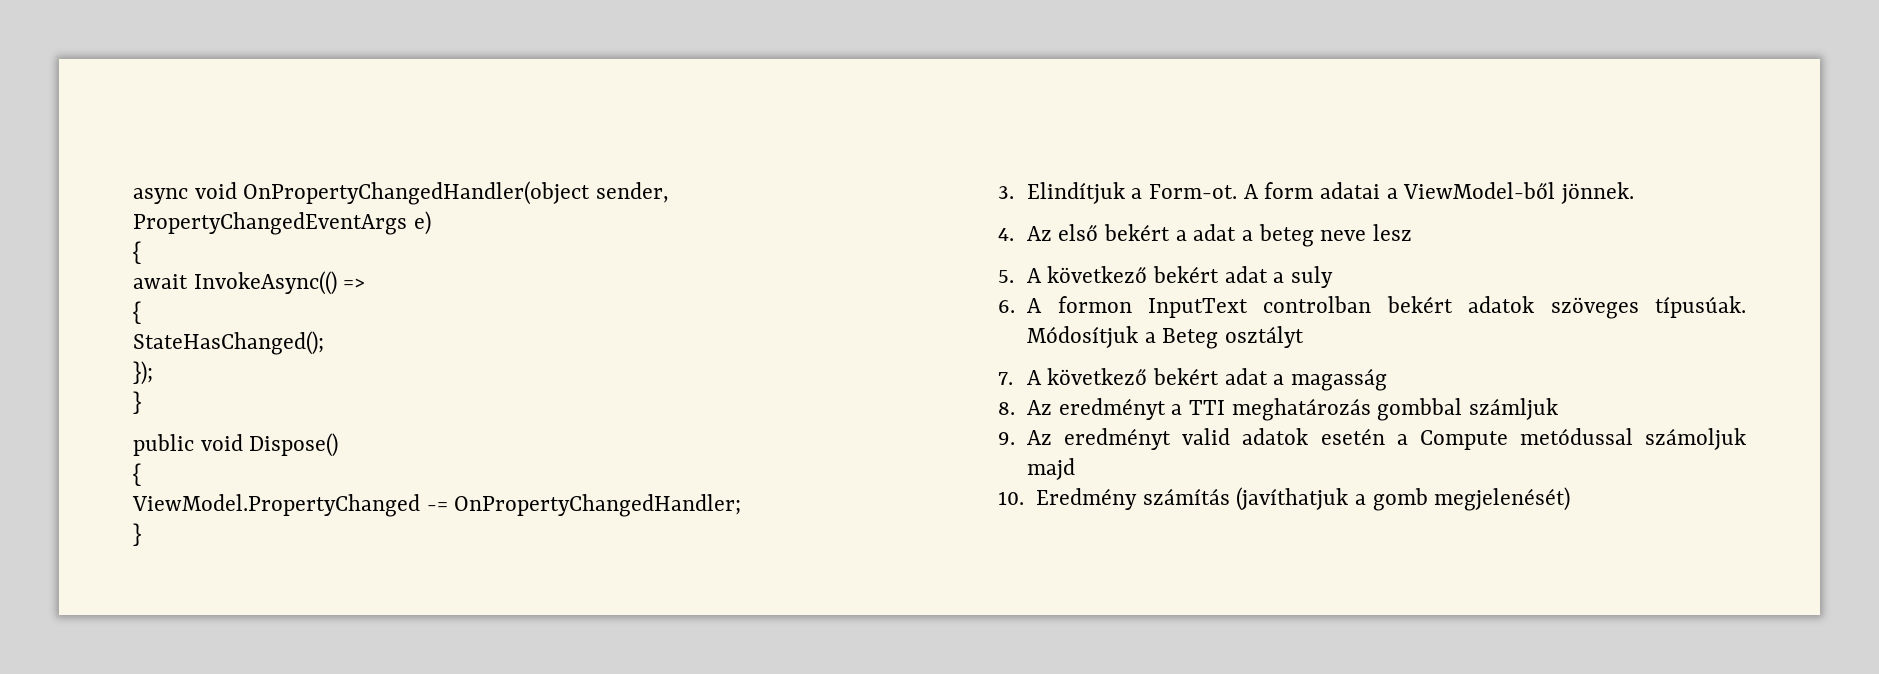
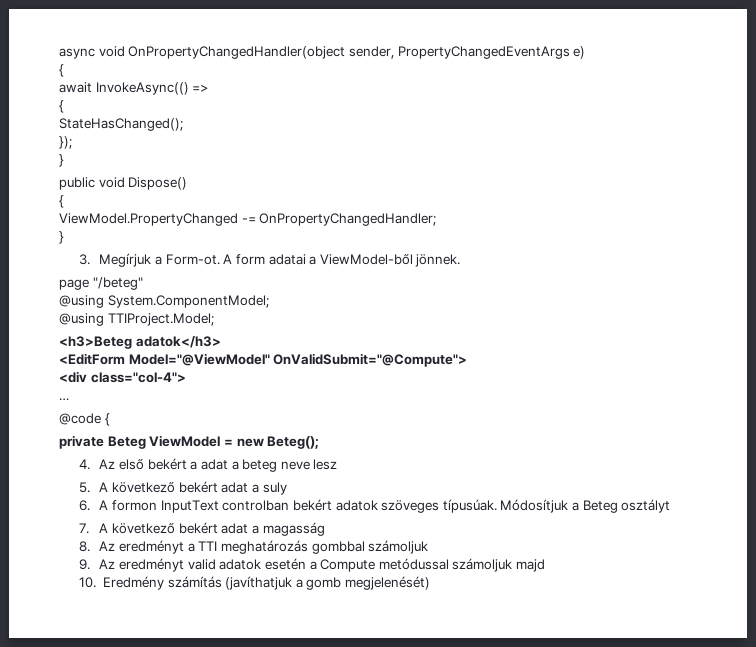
- 3. Elindítjuk a Form-ot.
+ 3. Megírjuk a Form-ot.
+ page "/beteg"
+ @using System.ComponentModel;
+ @using TTIProject.Model;
+ <h3>Beteg adatok</h3>
+ <EditForm Model="@ViewModel" OnValidSubmit="@Compute">
+ <div class="col-4">
+ …
+ @code {
+ private Beteg ViewModel = new Beteg();
- 8. Az eredményt a TTI meghatározás gombbal számljuk
+ 8. Az eredményt a TTI meghatározás gombbal számoljuk

